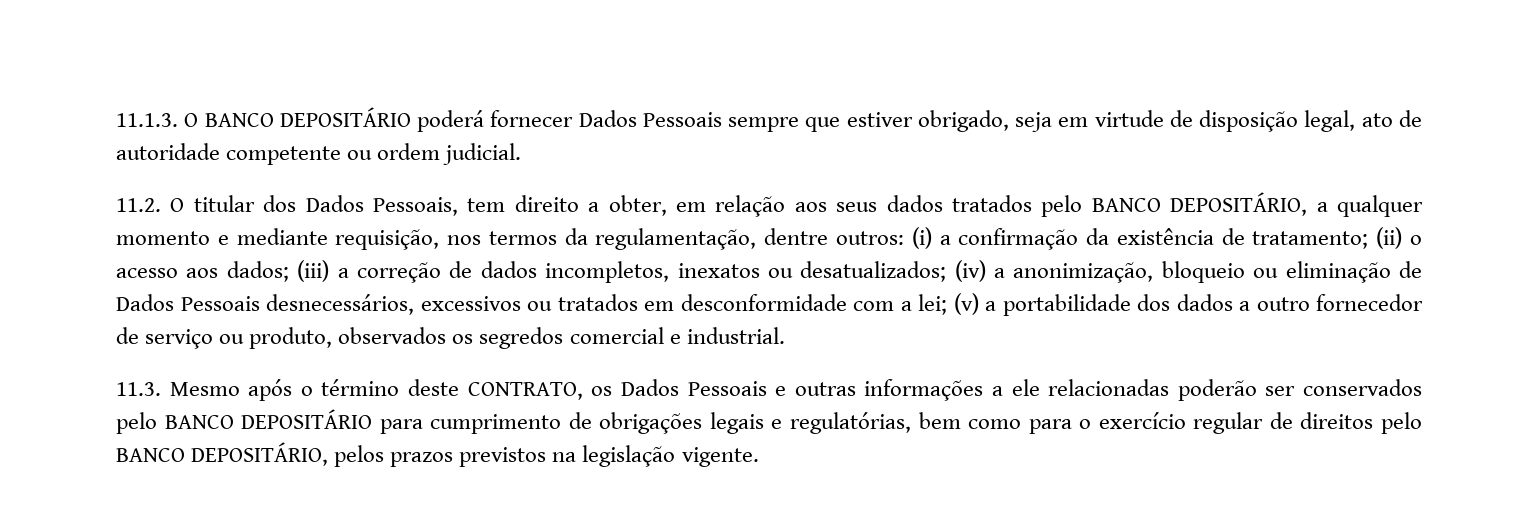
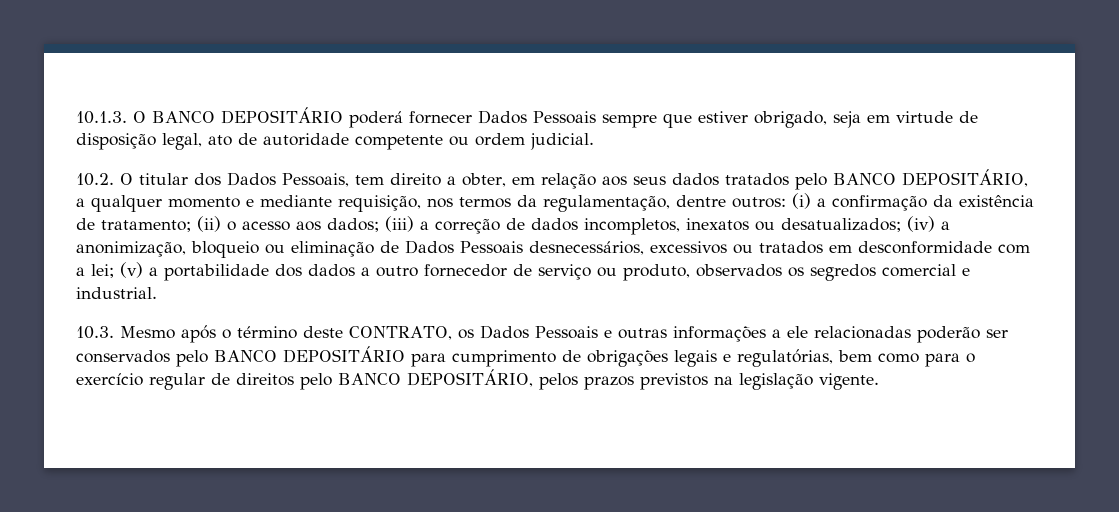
- 11.1.3. O BANCO DEPOSITÁRIO poderá fornecer Dados Pessoais sempre que estiver obrigado, seja em virtude de disposição legal, ato de autoridade competente ou ordem judicial.
+ 10.1.3. O BANCO DEPOSITÁRIO poderá fornecer Dados Pessoais sempre que estiver obrigado, seja em virtude de disposição legal, ato de autoridade competente ou ordem judicial.
- 11.2. O titular dos Dados Pessoais, tem direito a obter, em relação aos seus dados tratados pelo BANCO DEPOSITÁRIO, a qualquer momento e mediante requisição, nos termos da regulamentação, dentre outros:
+ 10.2. O titular dos Dados Pessoais, tem direito a obter, em relação aos seus dados tratados pelo BANCO DEPOSITÁRIO, a qualquer momento e mediante requisição, nos termos da regulamentação, dentre outros:
- 11.3. Mesmo após o término deste CONTRATO, os Dados Pessoais e outras informações a ele relacionadas poderão ser conservados pelo BANCO DEPOSITÁRIO para cumprimento de obrigações legais e regulatórias, bem como para o exercício regular de direitos pelo BANCO DEPOSITÁRIO, pelos prazos previstos na legislação vigente.
+ 10.3. Mesmo após o término deste CONTRATO, os Dados Pessoais e outras informações a ele relacionadas poderão ser conservados pelo BANCO DEPOSITÁRIO para cumprimento de obrigações legais e regulatórias, bem como para o exercício regular de direitos pelo BANCO DEPOSITÁRIO, pelos prazos previstos na legislação vigente.

